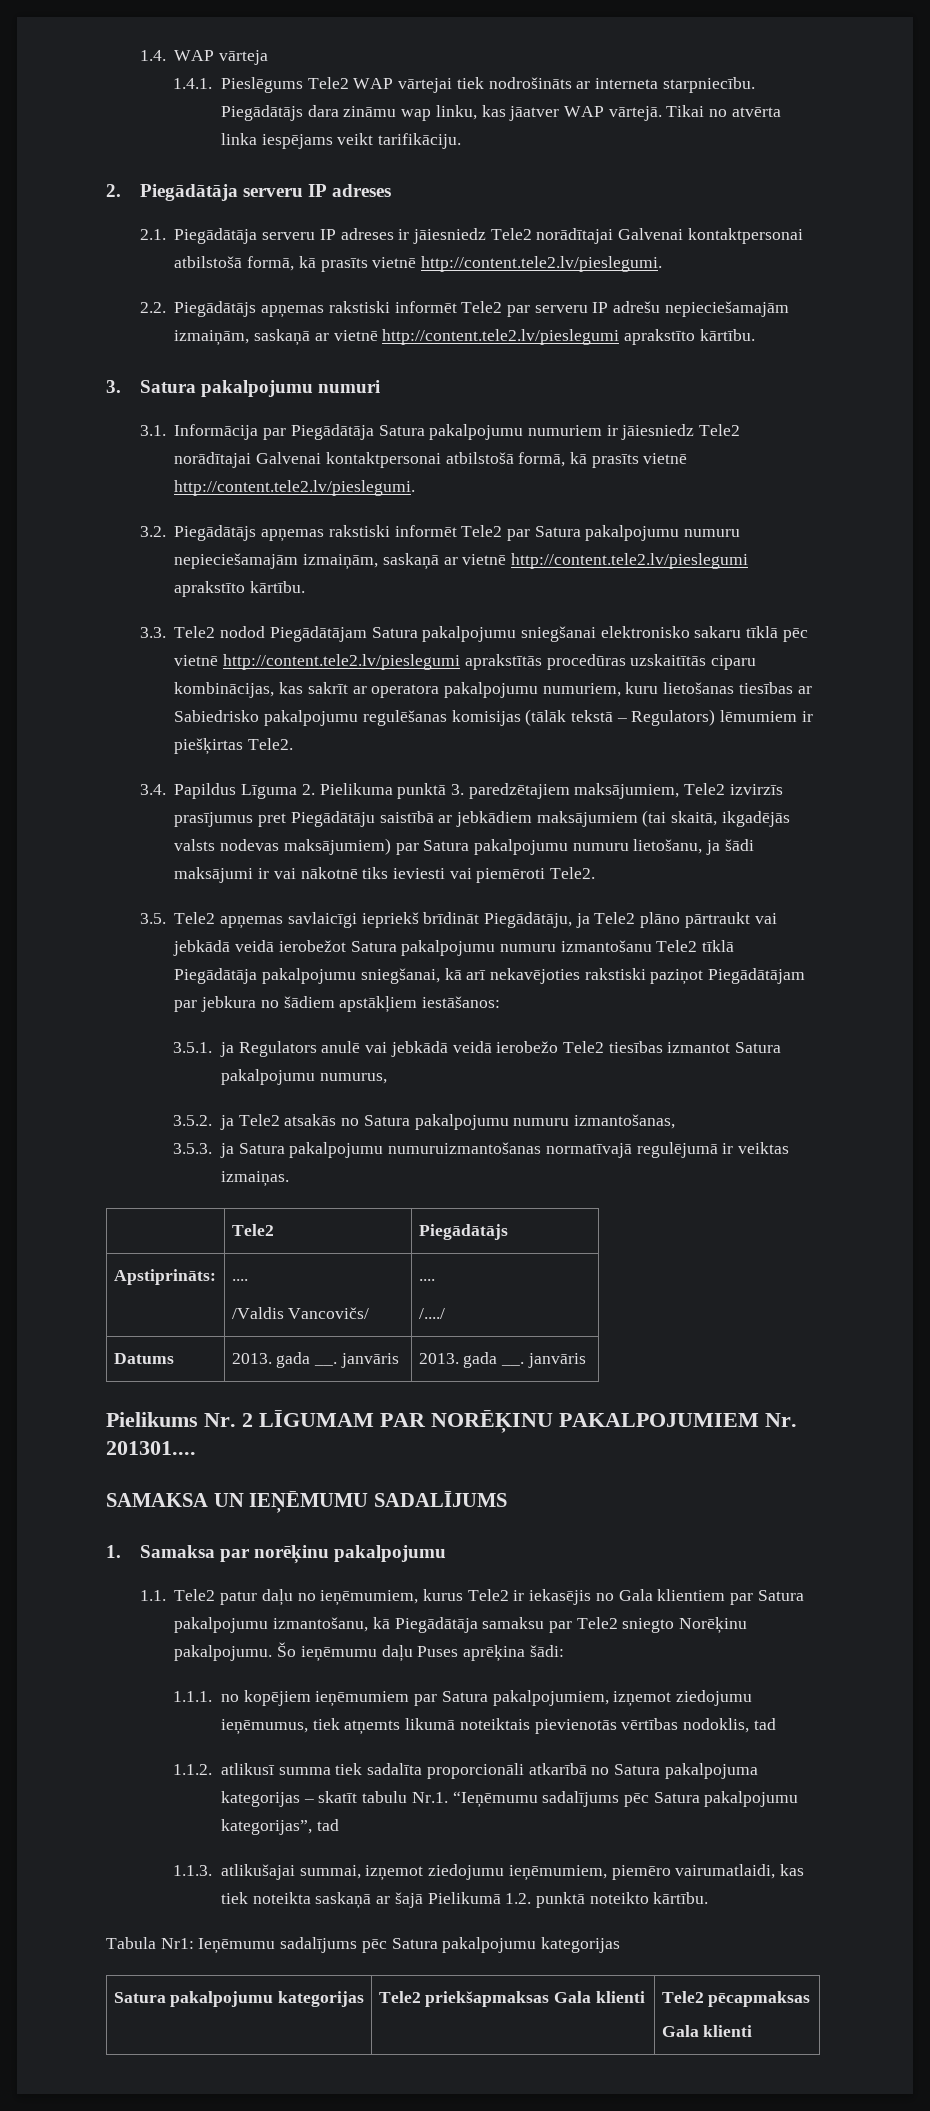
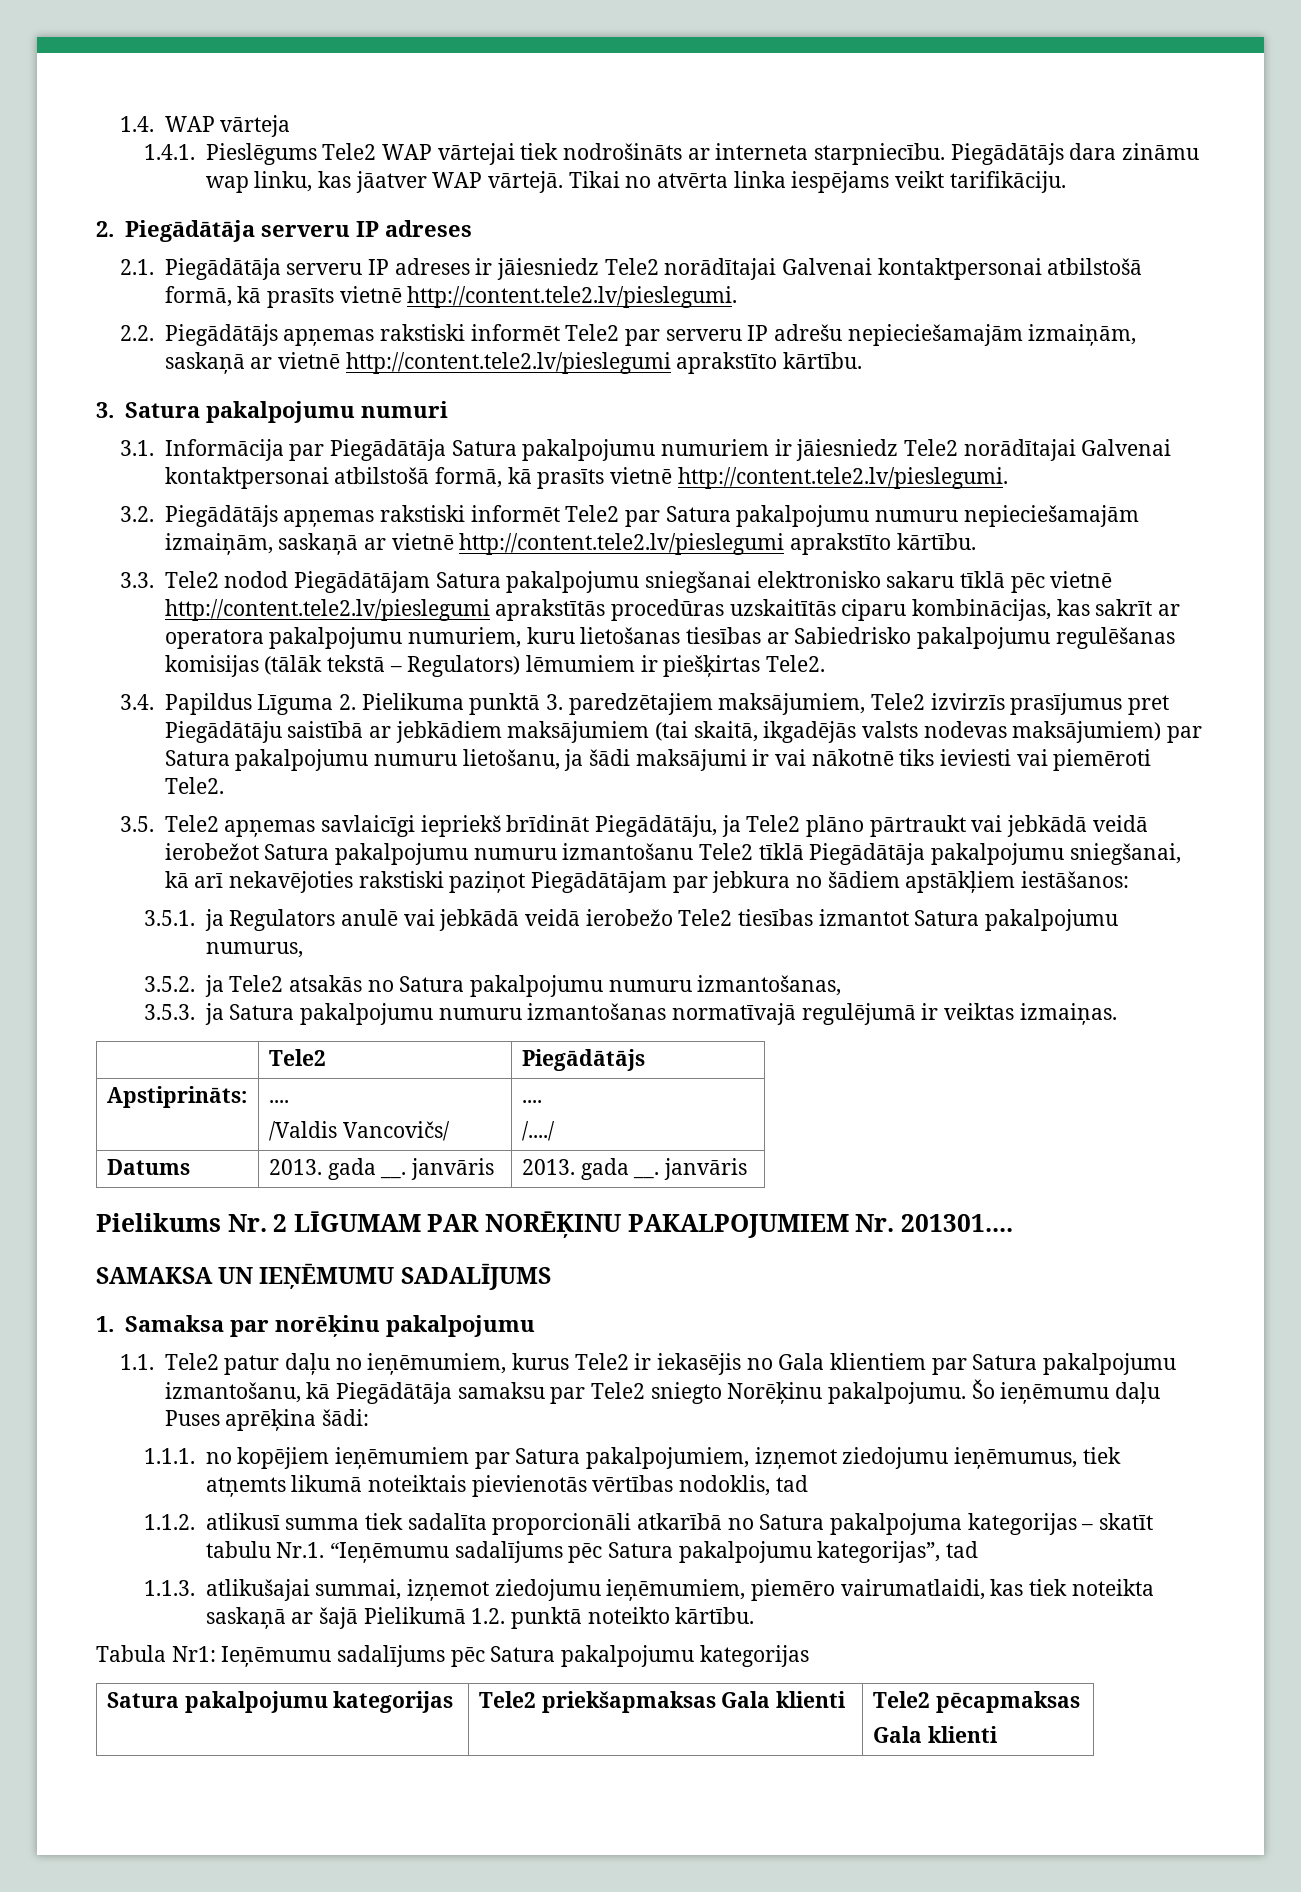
- 3.5.3. ja Satura pakalpojumu numuruizmantošanas normatīvajā regulējumā ir veiktas izmaiņas.
+ 3.5.3. ja Satura pakalpojumu numuru izmantošanas normatīvajā regulējumā ir veiktas izmaiņas.

